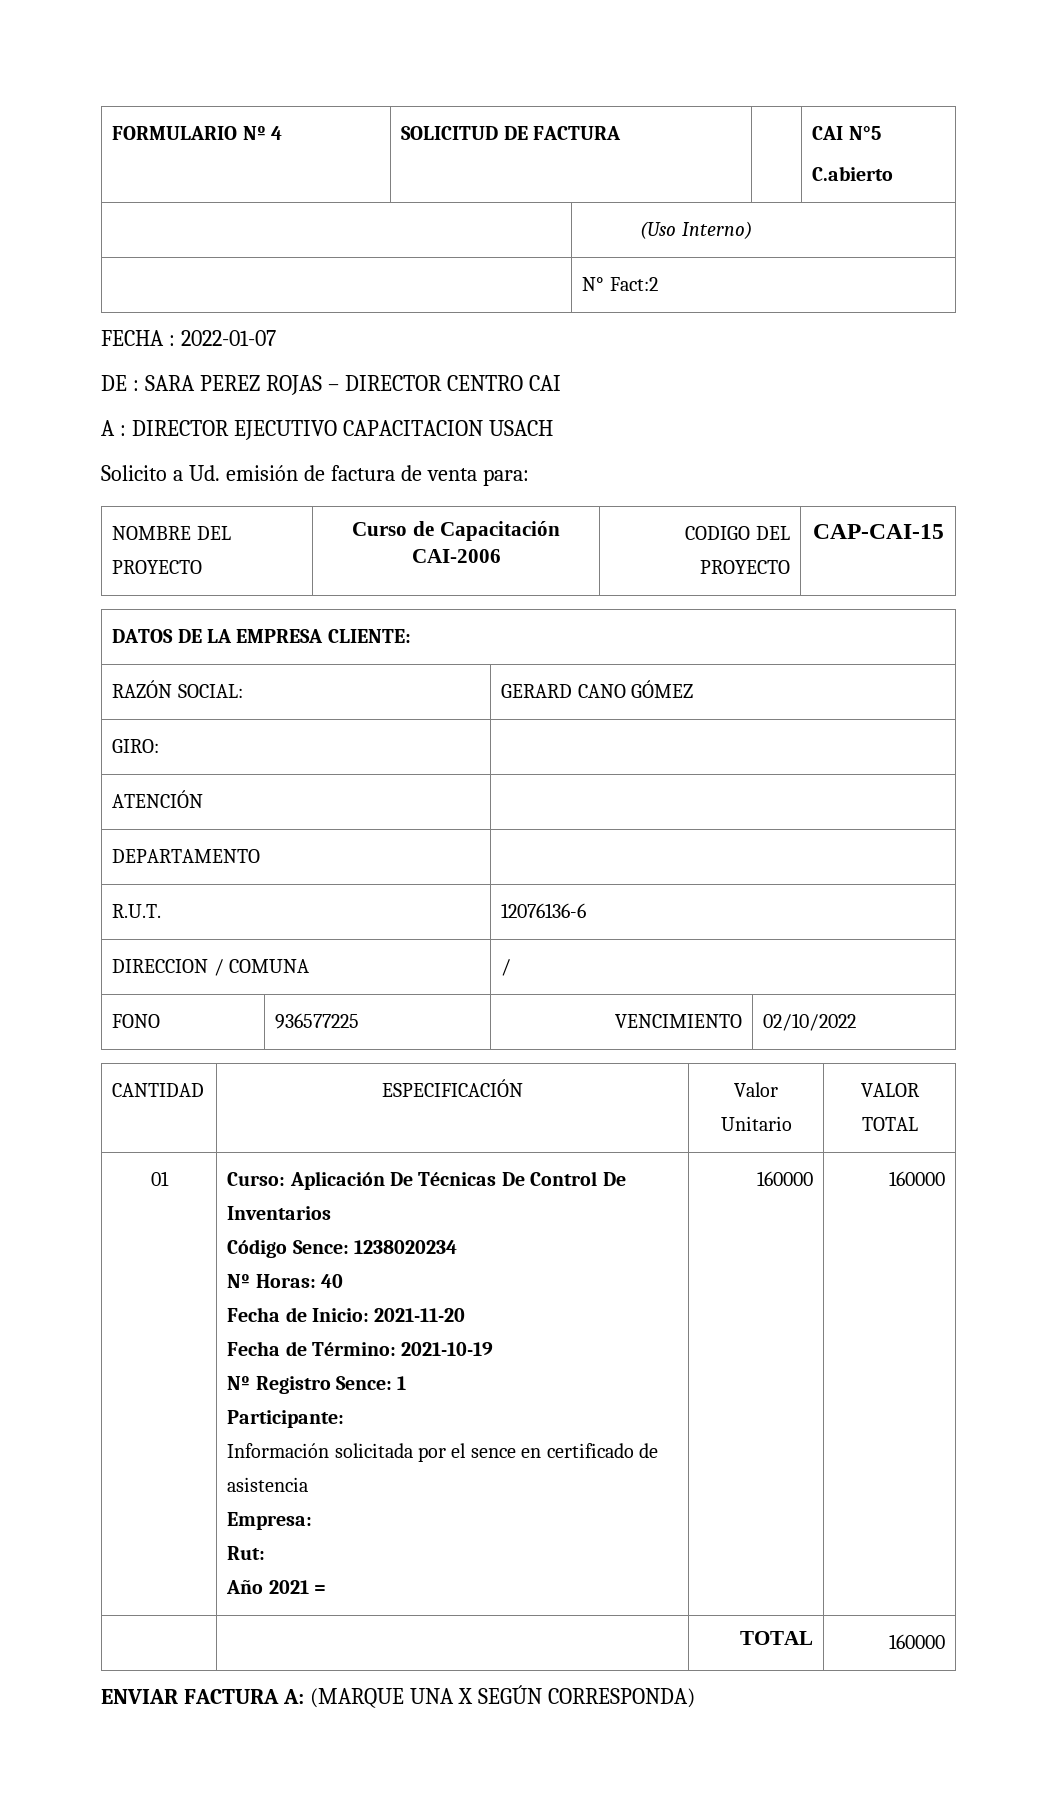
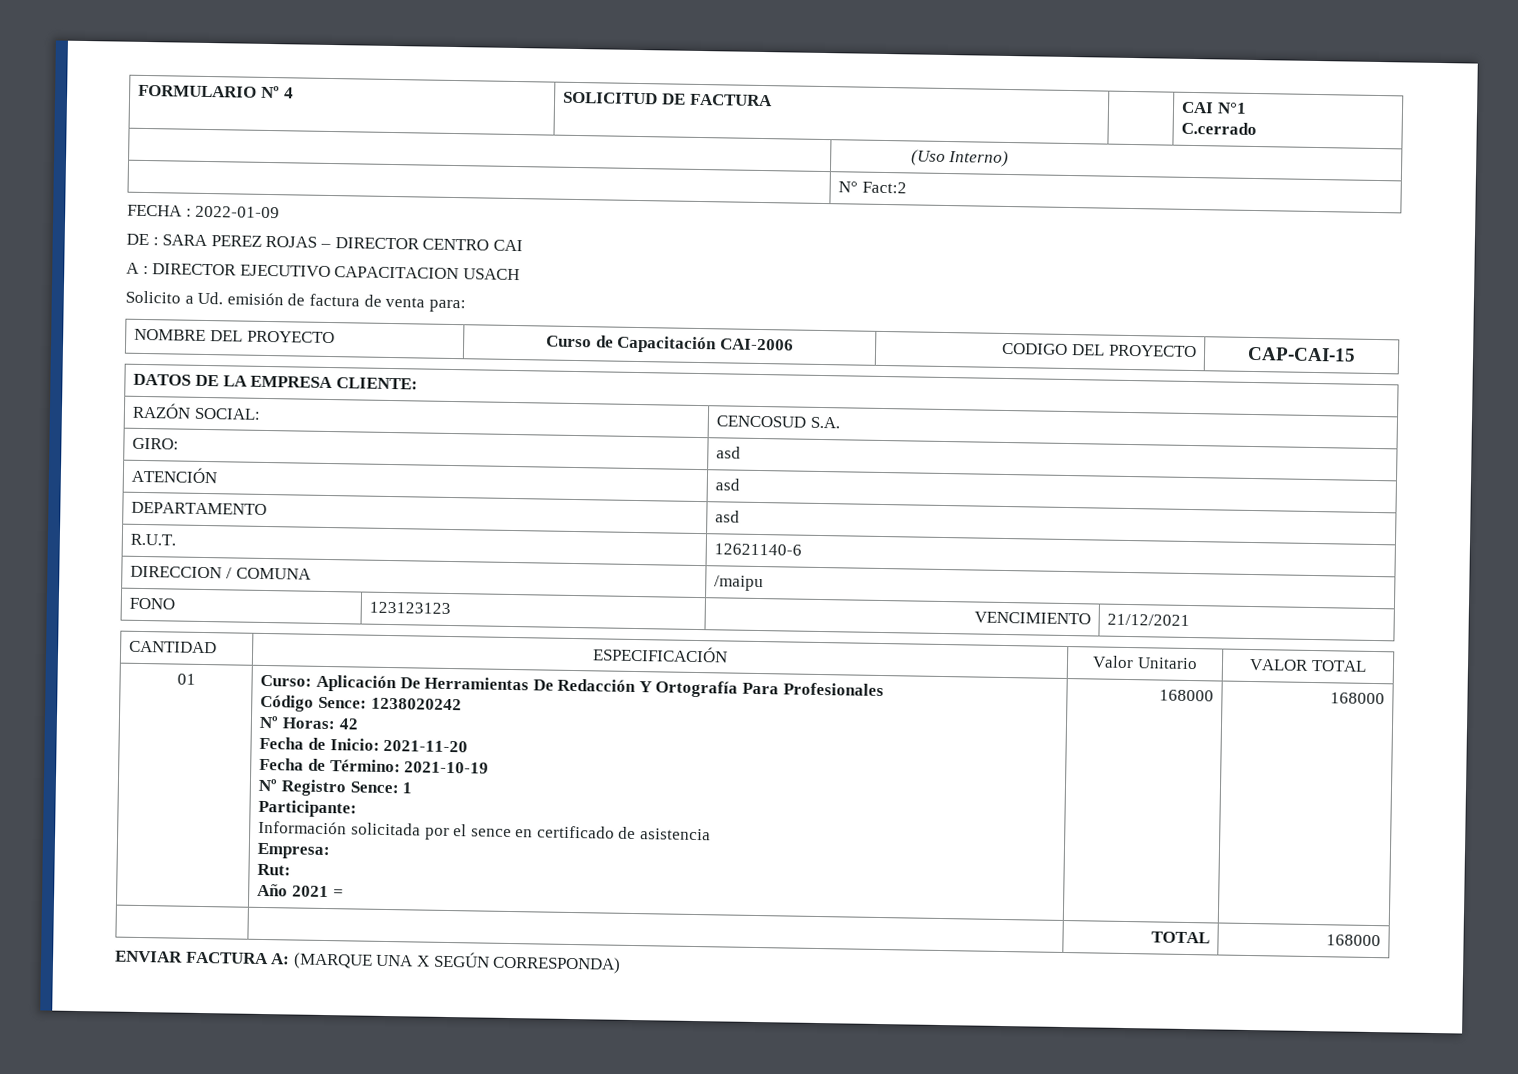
- FORMULARIO Nº 4 | SOLICITUD DE FACTURA | | CAI N°5
- C.abierto
+ FORMULARIO Nº 4 | SOLICITUD DE FACTURA | | CAI N°1
+ C.cerrado
- FECHA : 2022-01-07
+ FECHA : 2022-01-09
- RAZÓN SOCIAL: | GERARD CANO GÓMEZ
+ RAZÓN SOCIAL: | CENCOSUD S.A.
- GIRO: |
+ GIRO: | asd
- ATENCIÓN |
+ ATENCIÓN | asd
- DEPARTAMENTO |
+ DEPARTAMENTO | asd
- R.U.T. | 12076136-6
+ R.U.T. | 12621140-6
- DIRECCION / COMUNA | /
+ DIRECCION / COMUNA | /maipu
- FONO | 936577225 | VENCIMIENTO | 02/10/2022
+ FONO | 123123123 | VENCIMIENTO | 21/12/2021
- Curso: Aplicación De Técnicas De Control De Inventarios
+ Curso: Aplicación De Herramientas De Redacción Y Ortografía Para Profesionales
- Código Sence: 1238020234
+ Código Sence: 1238020242
- Nº Horas: 40
+ Nº Horas: 42
- 160000 | 160000
+ 168000 | 168000
- | | TOTAL | 160000
+ | | TOTAL | 168000

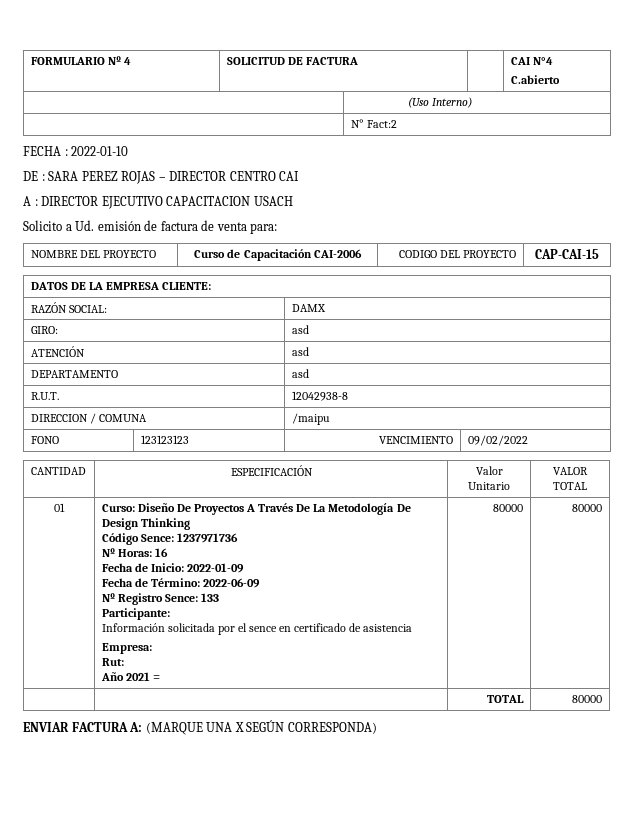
- FORMULARIO Nº 4 | SOLICITUD DE FACTURA | | CAI N°1
- C.cerrado
+ FORMULARIO Nº 4 | SOLICITUD DE FACTURA | | CAI N°4
+ C.abierto
- FECHA : 2022-01-09
+ FECHA : 2022-01-10
- RAZÓN SOCIAL: | CENCOSUD S.A.
+ RAZÓN SOCIAL: | DAMX
- R.U.T. | 12621140-6
+ R.U.T. | 12042938-8
- FONO | 123123123 | VENCIMIENTO | 21/12/2021
+ FONO | 123123123 | VENCIMIENTO | 09/02/2022
- Curso: Aplicación De Herramientas De Redacción Y Ortografía Para Profesionales
+ Curso: Diseño De Proyectos A Través De La Metodología De Design Thinking
- Código Sence: 1238020242
+ Código Sence: 1237971736
- Nº Horas: 42
+ Nº Horas: 16
- Fecha de Inicio: 2021-11-20
+ Fecha de Inicio: 2022-01-09
- Fecha de Término: 2021-10-19
+ Fecha de Término: 2022-06-09
- Nº Registro Sence: 1
+ Nº Registro Sence: 133
- 168000 | 168000
+ 80000 | 80000
- | | TOTAL | 168000
+ | | TOTAL | 80000

